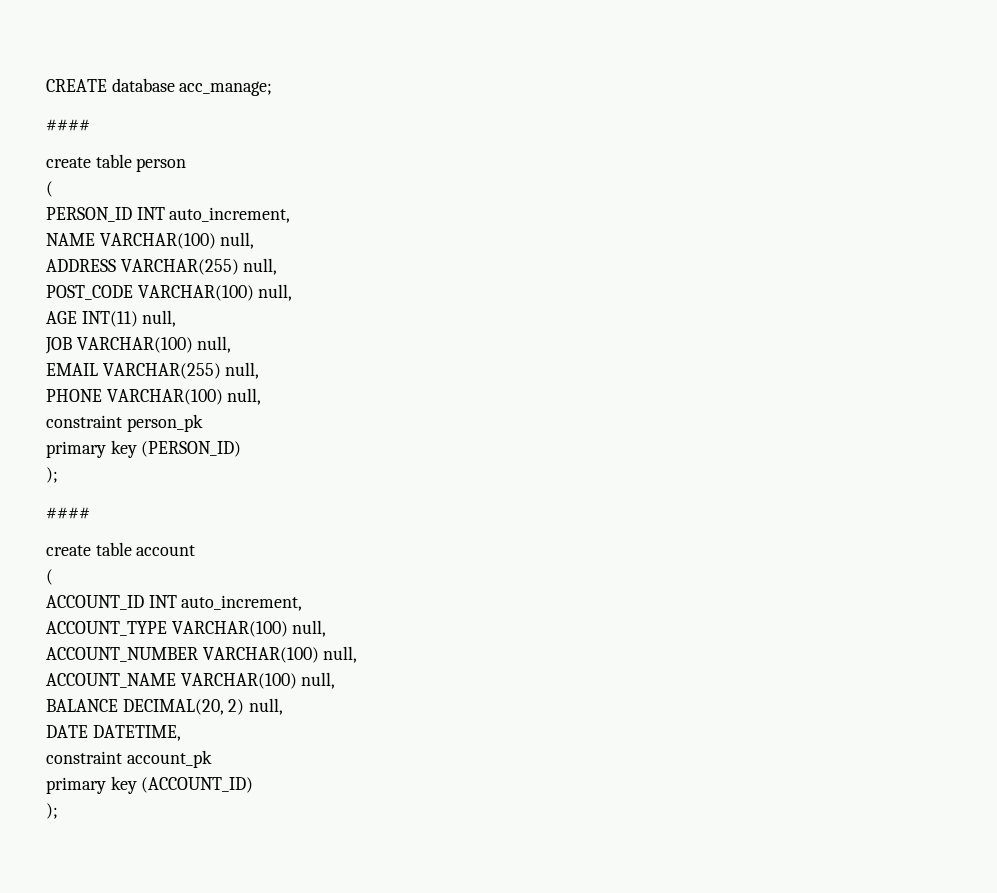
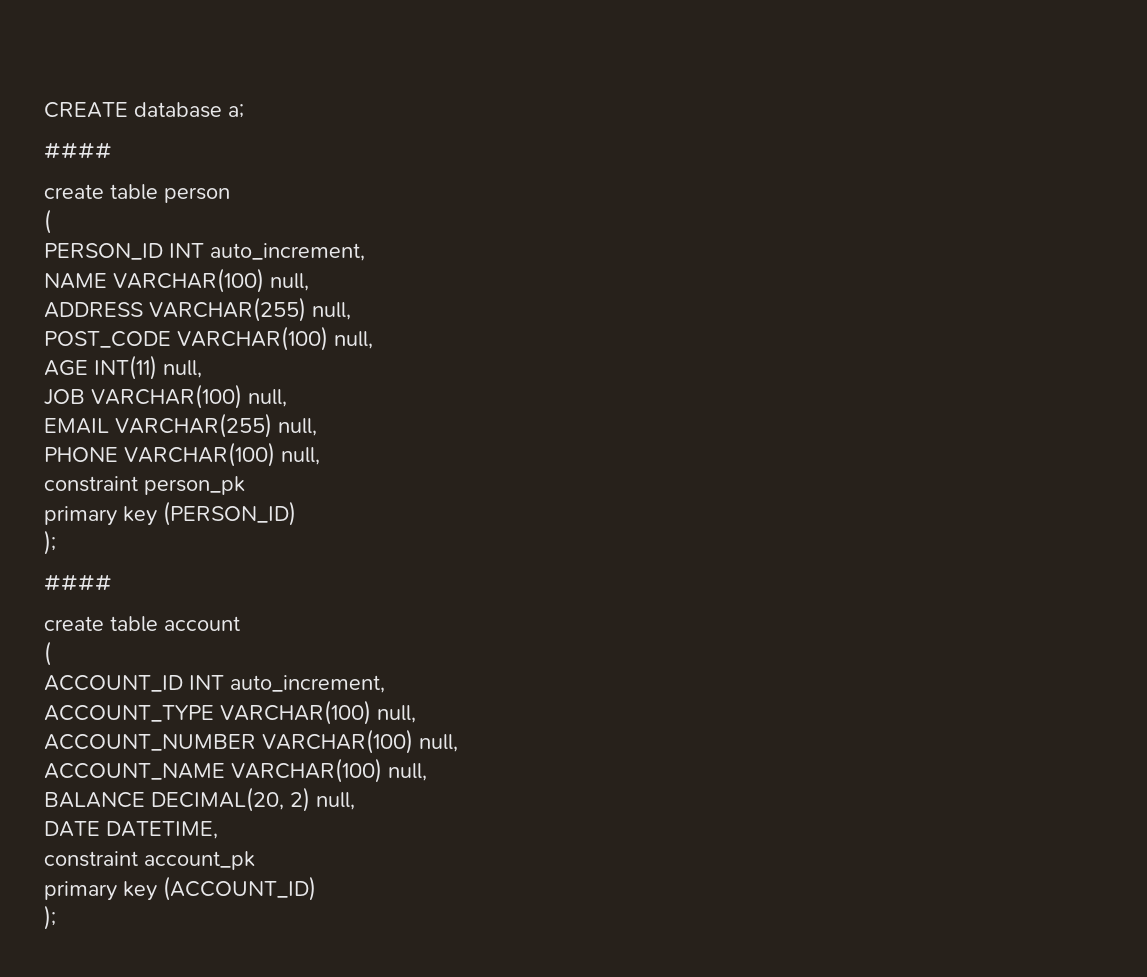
- CREATE database acc_manage;
+ CREATE database a;

